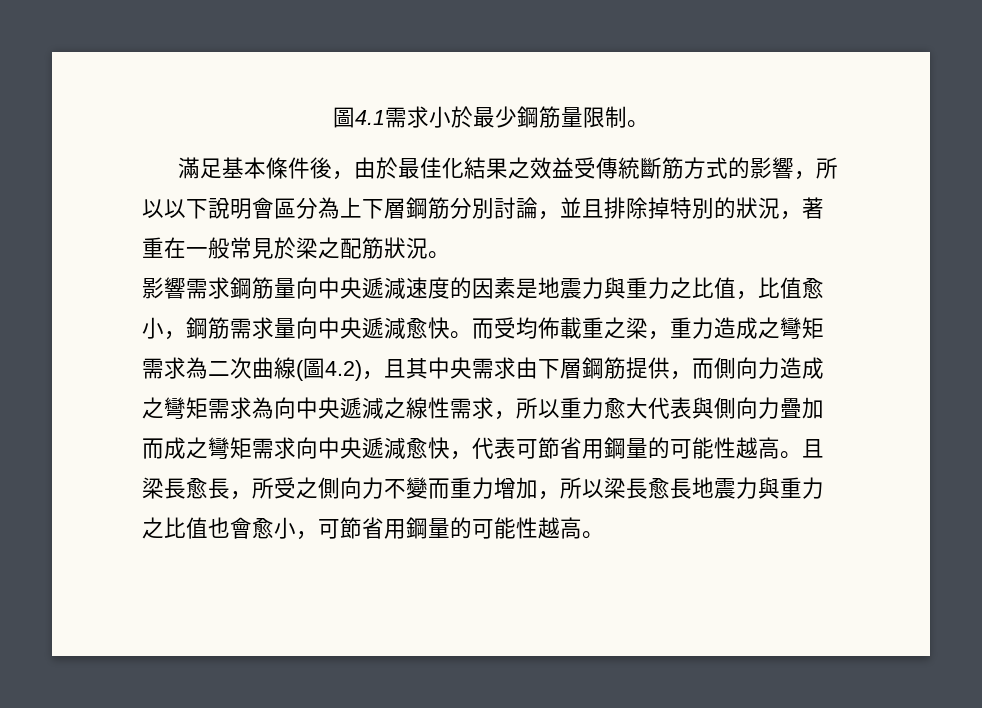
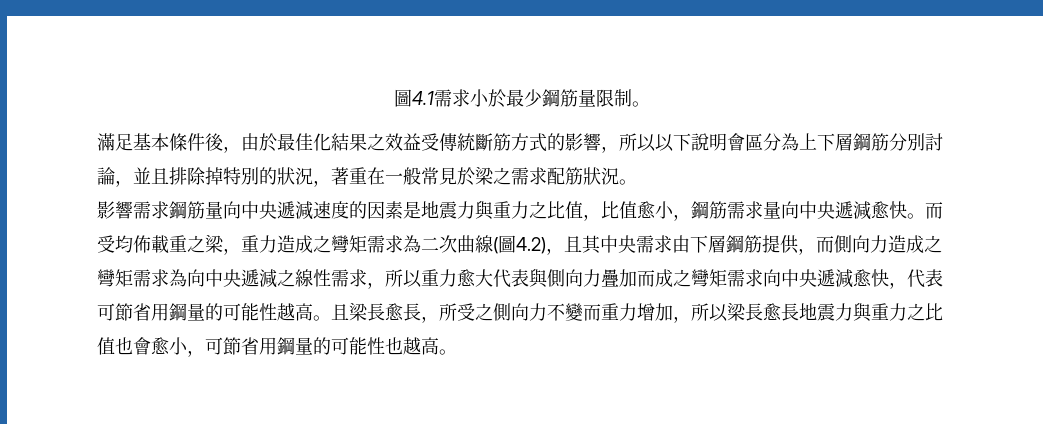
- 滿足基本條件後，由於最佳化結果之效益受傳統斷筋方式的影響，所以以下說明會區分為上下層鋼筋分別討論，並且排除掉特別的狀況，著重在一般常見於梁之配筋狀況。
+ 滿足基本條件後，由於最佳化結果之效益受傳統斷筋方式的影響，所以以下說明會區分為上下層鋼筋分別討論，並且排除掉特別的狀況，著重在一般常見於梁之需求配筋狀況。
- 且梁長愈長，所受之側向力不變而重力增加，所以梁長愈長地震力與重力之比值也會愈小，可節省用鋼量的可能性越高。
+ 且梁長愈長，所受之側向力不變而重力增加，所以梁長愈長地震力與重力之比值也會愈小，可節省用鋼量的可能性也越高。

